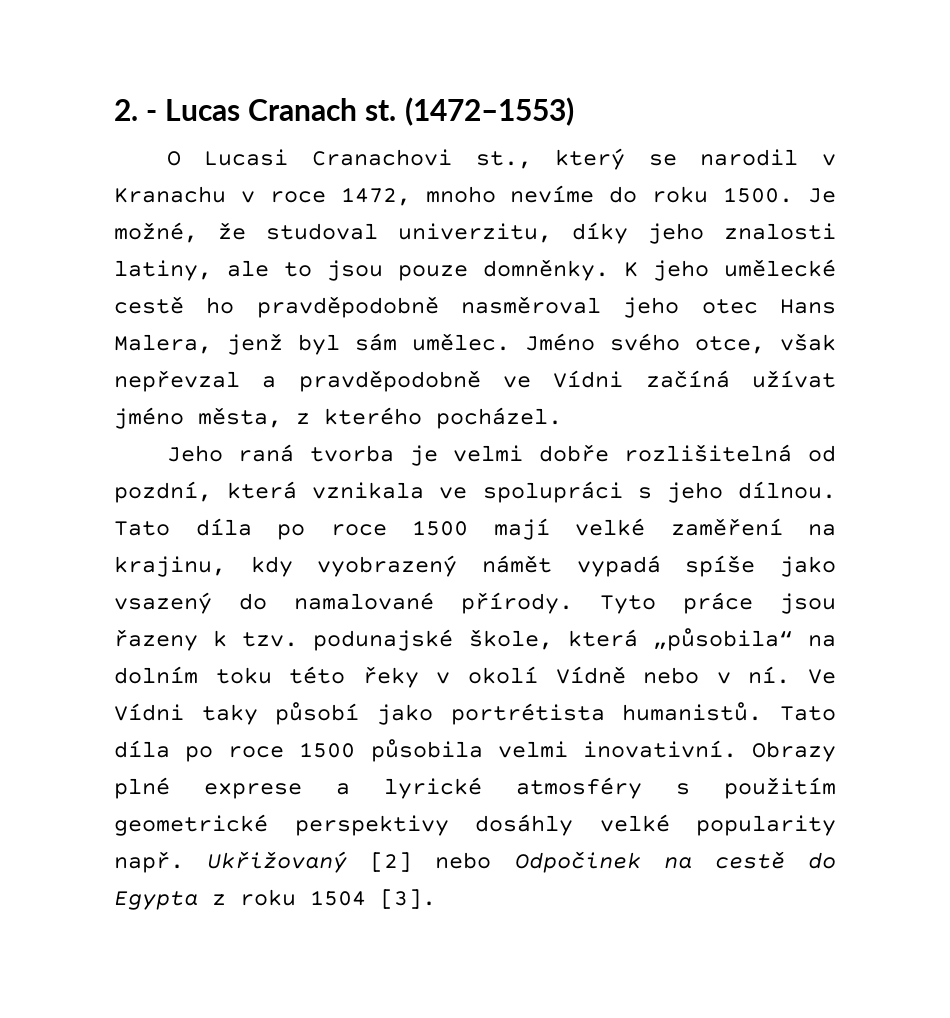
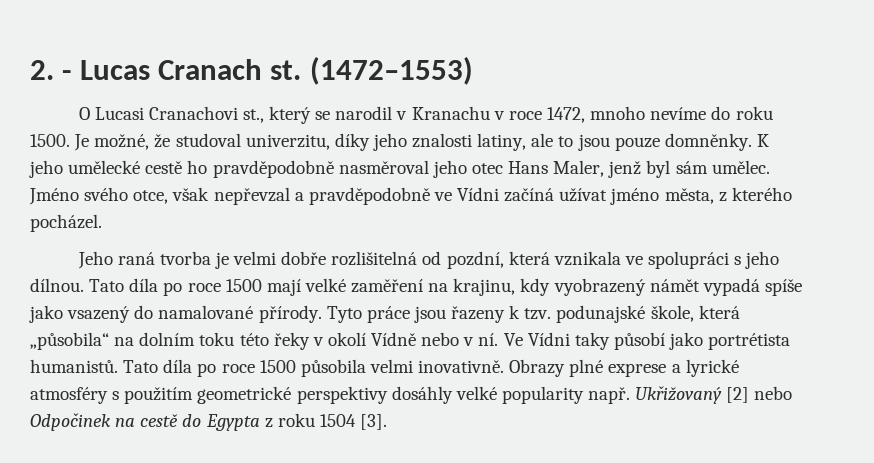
- K jeho umělecké cestě ho pravděpodobně nasměroval jeho otec Hans Malera, jenž byl sám umělec.
+ K jeho umělecké cestě ho pravděpodobně nasměroval jeho otec Hans Maler, jenž byl sám umělec.
- Tato díla po roce 1500 působila velmi inovativní.
+ Tato díla po roce 1500 působila velmi inovativně.

